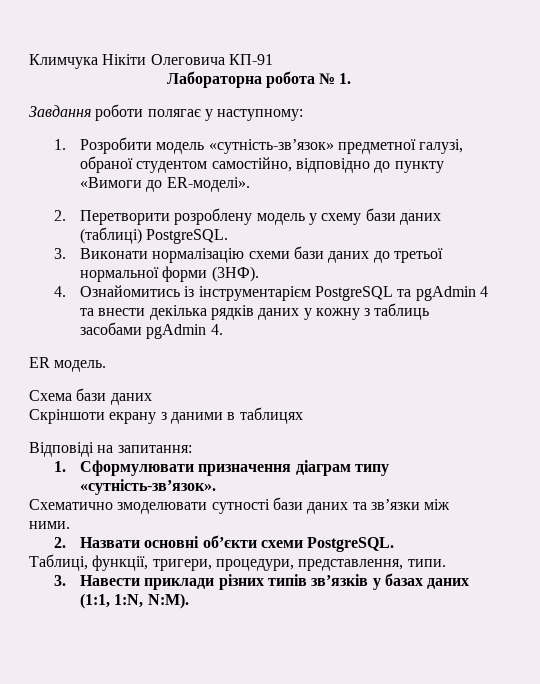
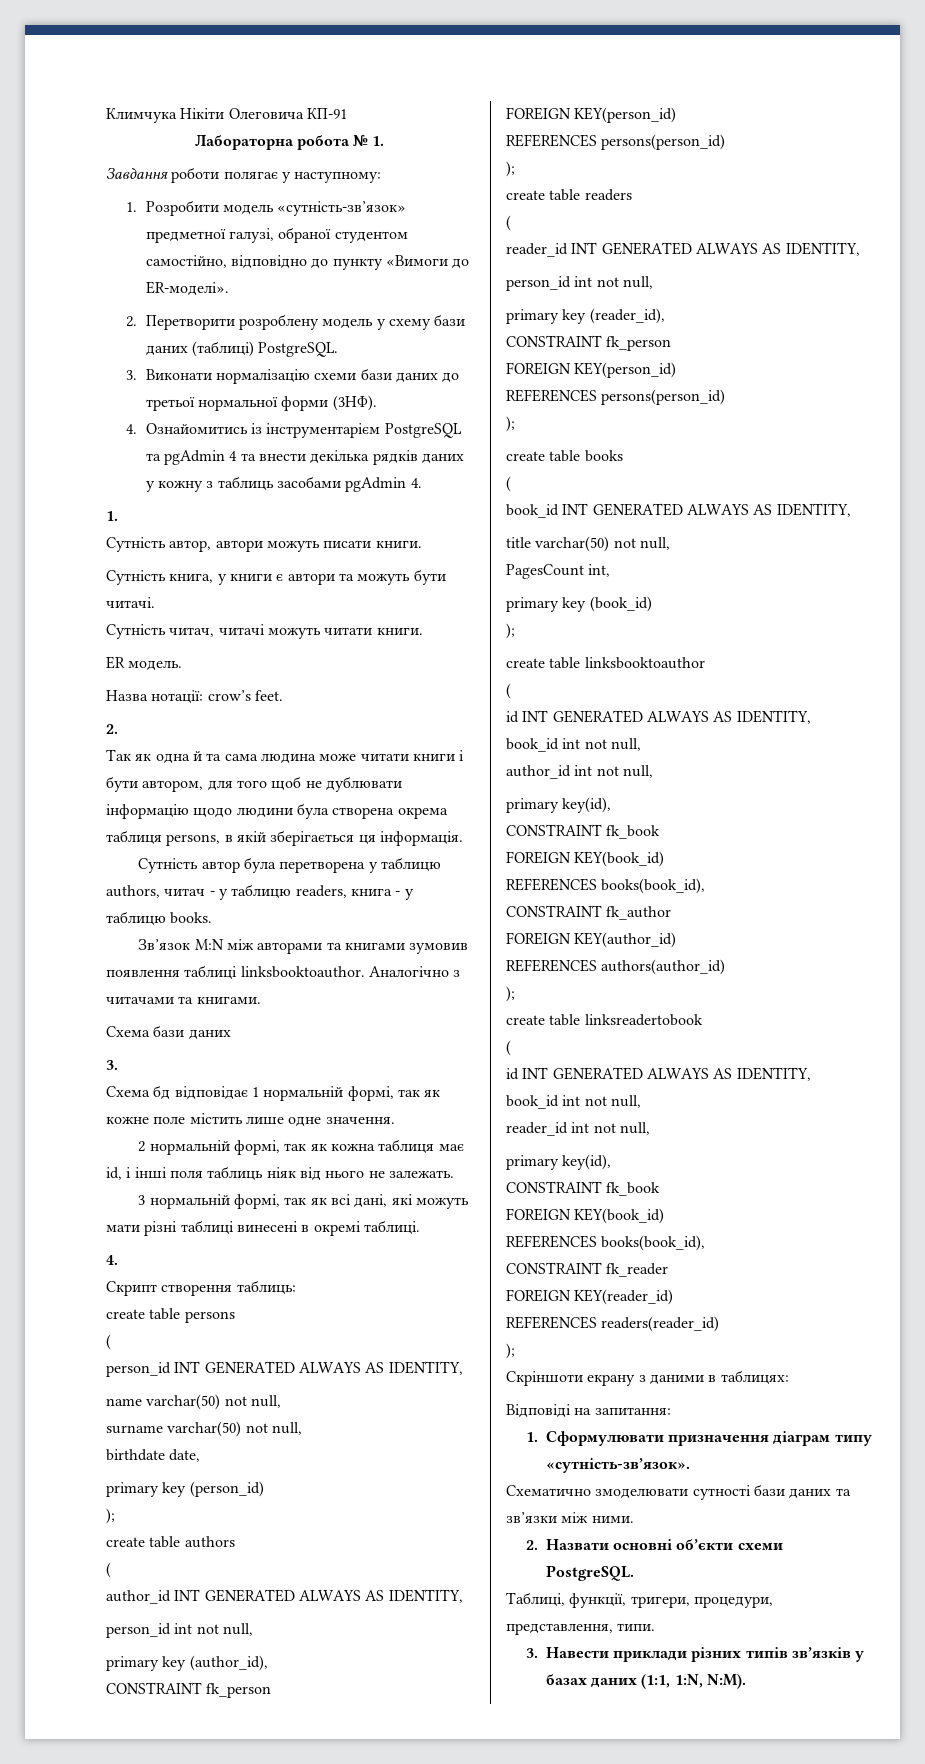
  4. Ознайомитись із інструментарієм PostgreSQL та pgAdmin 4 та внести декілька рядків даних у кожну з таблиць засобами pgAdmin 4.
+ 1.
+ Сутність автор, автори можуть писати книги.
+ Сутність книга, у книги є автори та можуть бути читачі.
+ Сутність читач, читачі можуть читати книги.
  ER модель.
+ Назва нотації: crow’s feet.
+ 2.
+ Так як одна й та сама людина може читати книги і бути автором, для того щоб не дублювати інформацію щодо людини була створена окрема таблиця persons, в якій зберігається ця інформація.
+ Сутність автор була перетворена у таблицю authors, читач - у таблицю readers, книга - у таблицю books.
+ Зв’язок M:N між авторами та книгами зумовив появлення таблиці linksbooktoauthor. Аналогічно з читачами та книгами.
  Схема бази даних
+ 3.
+ Схема бд відповідає 1 нормальній формі, так як кожне поле містить лише одне значення.
+ 2 нормальній формі, так як кожна таблиця має id, і інші поля таблиць ніяк від нього не залежать.
+ 3 нормальній формі, так як всі дані, які можуть мати різні таблиці винесені в окремі таблиці.
+ 4.
+ Скрипт створення таблиць:
+ create table persons
+ (
+ person_id INT GENERATED ALWAYS AS IDENTITY,
+ name varchar(50) not null,
+ surname varchar(50) not null,
+ birthdate date,
+ primary key (person_id)
+ );
+ create table authors
+ (
+ author_id INT GENERATED ALWAYS AS IDENTITY,
+ person_id int not null,
+ primary key (author_id),
+ CONSTRAINT fk_person
+ FOREIGN KEY(person_id)
+ REFERENCES persons(person_id)
+ );
+ create table readers
+ (
+ reader_id INT GENERATED ALWAYS AS IDENTITY,
+ person_id int not null,
+ primary key (reader_id),
+ CONSTRAINT fk_person
+ FOREIGN KEY(person_id)
+ REFERENCES persons(person_id)
+ );
+ create table books
+ (
+ book_id INT GENERATED ALWAYS AS IDENTITY,
+ title varchar(50) not null,
+ PagesCount int,
+ primary key (book_id)
+ );
+ create table linksbooktoauthor
+ (
+ id INT GENERATED ALWAYS AS IDENTITY,
+ book_id int not null,
+ author_id int not null,
+ primary key(id),
+ CONSTRAINT fk_book
+ FOREIGN KEY(book_id)
+ REFERENCES books(book_id),
+ CONSTRAINT fk_author
+ FOREIGN KEY(author_id)
+ REFERENCES authors(author_id)
+ );
+ create table linksreadertobook
+ (
+ id INT GENERATED ALWAYS AS IDENTITY,
+ book_id int not null,
+ reader_id int not null,
+ primary key(id),
+ CONSTRAINT fk_book
+ FOREIGN KEY(book_id)
+ REFERENCES books(book_id),
+ CONSTRAINT fk_reader
+ FOREIGN KEY(reader_id)
+ REFERENCES readers(reader_id)
+ );
- Скріншоти екрану з даними в таблицях
+ Скріншоти екрану з даними в таблицях:

